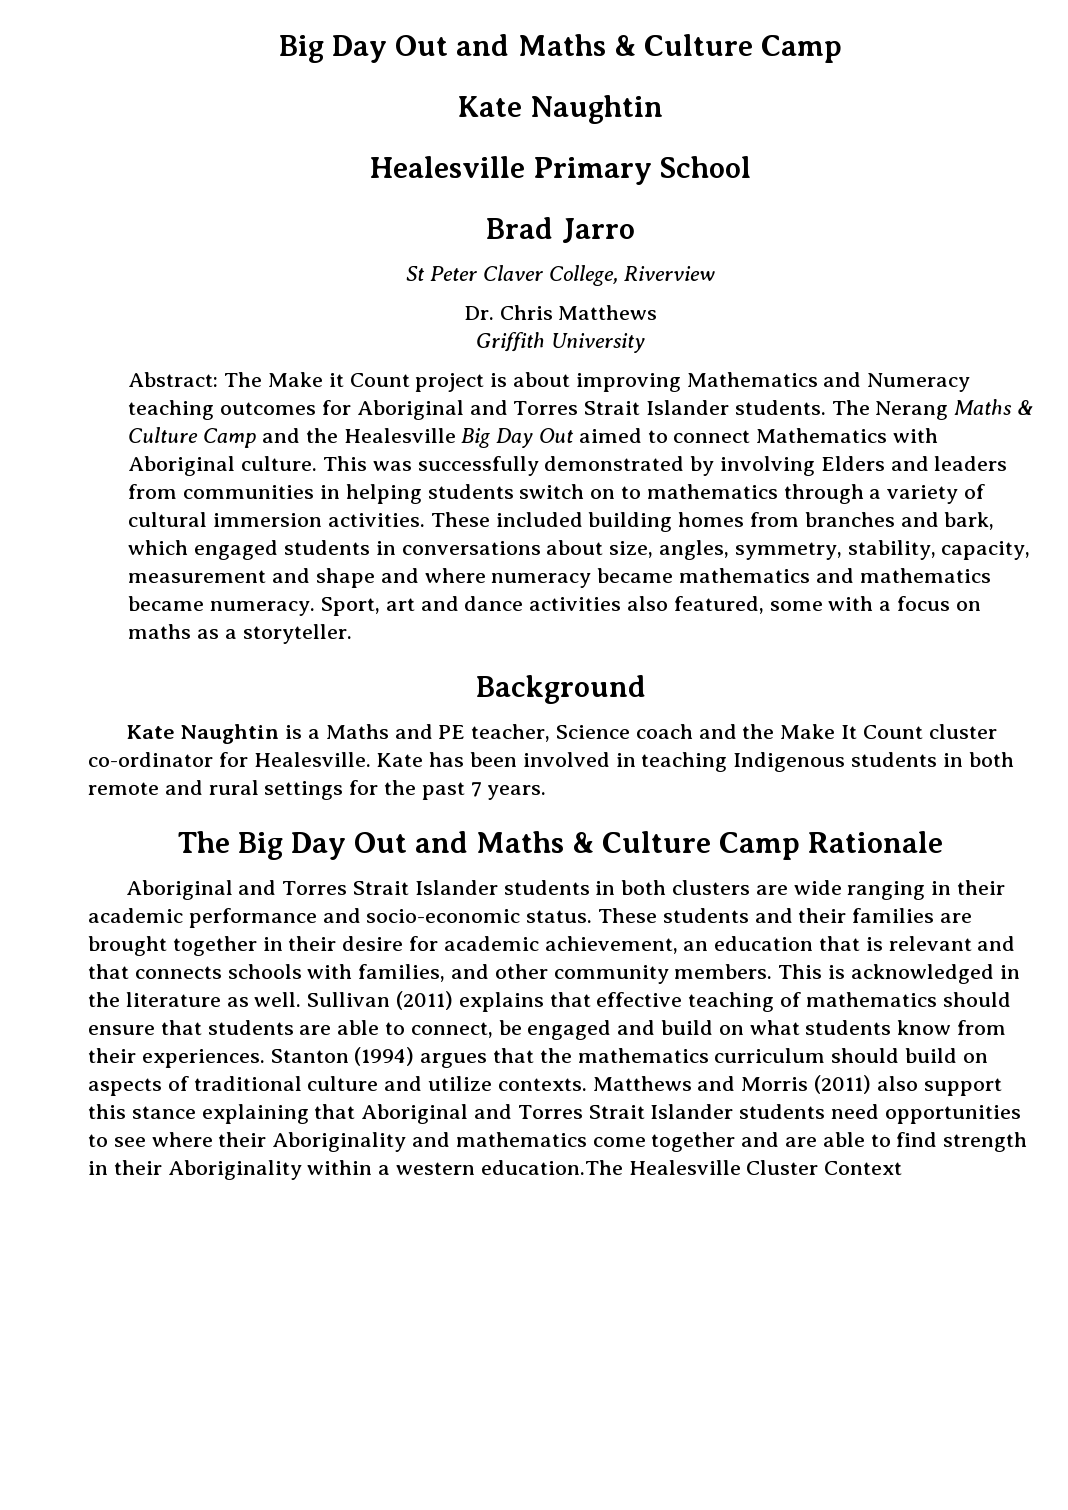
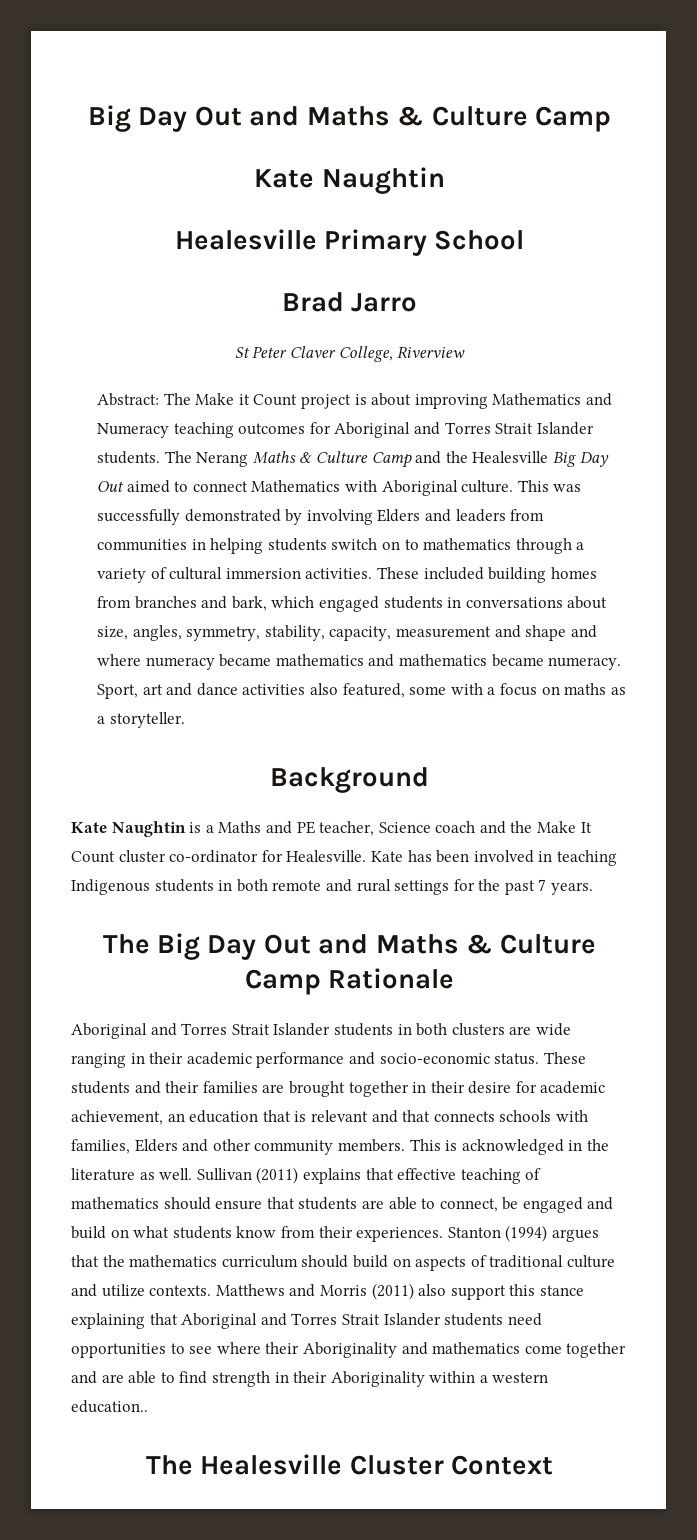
- Dr. Chris Matthews
- Griffith University
- These students and their families are brought together in their desire for academic achievement, an education that is relevant and that connects schools with families, and other community members.
+ These students and their families are brought together in their desire for academic achievement, an education that is relevant and that connects schools with families, Elders and other community members.
- Matthews and Morris (2011) also support this stance explaining that Aboriginal and Torres Strait Islander students need opportunities to see where their Aboriginality and mathematics come together and are able to find strength in their Aboriginality within a western education.The Healesville Cluster Context
+ Matthews and Morris (2011) also support this stance explaining that Aboriginal and Torres Strait Islander students need opportunities to see where their Aboriginality and mathematics come together and are able to find strength in their Aboriginality within a western education..
+ The Healesville Cluster Context

